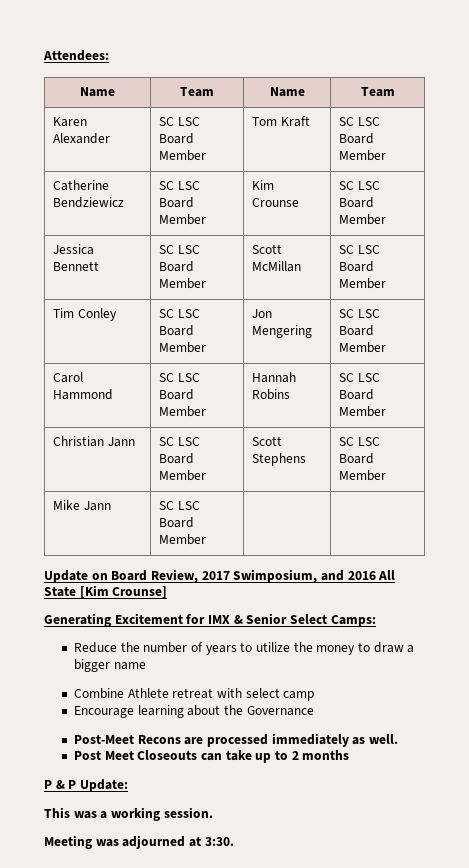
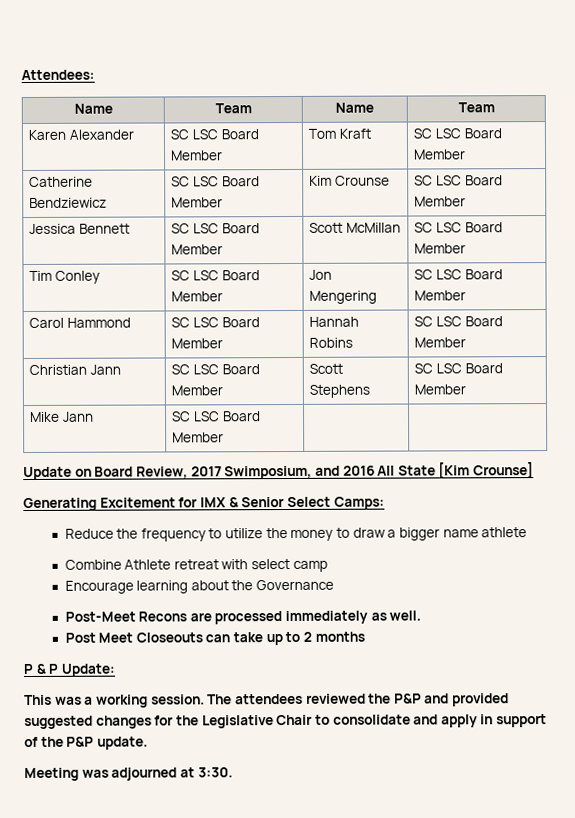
- Reduce the number of years to utilize the money to draw a bigger name
+ Reduce the frequency to utilize the money to draw a bigger name athlete
+ The attendees reviewed the P&P and provided suggested changes for the Legislative Chair to consolidate and apply in support of the P&P update.

